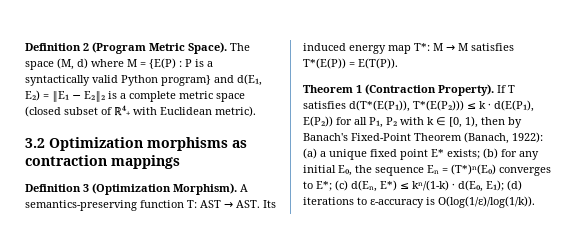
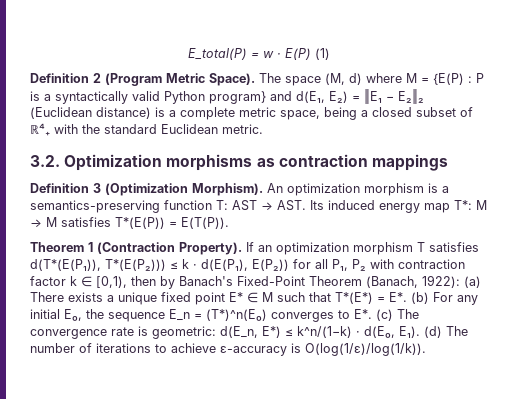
+ E_total(P) = w · E(P) (1)
- The space (M, d) where M = {E(P) : P is a syntactically valid Python program} and d(E₁, E₂) = ‖E₁ − E₂‖₂ is a complete metric space (closed subset of ℝ⁴₊ with Euclidean metric).
- 3.2 Optimization morphisms as contraction mappings
+ The space (M, d) where M = {E(P) : P is a syntactically valid Python program} and d(E₁, E₂) = ‖E₁ − E₂‖₂ (Euclidean distance) is a complete metric space, being a closed subset of ℝ⁴₊ with the standard Euclidean metric.
+ 3.2. Optimization morphisms as contraction mappings
- A semantics-preserving function T: AST → AST. Its induced energy map T*: M → M satisfies T*(E(P)) = E(T(P)).
+ An optimization morphism is a semantics-preserving function T: AST → AST. Its induced energy map T*: M → M satisfies T*(E(P)) = E(T(P)).
- If T satisfies d(T*(E(P₁)), T*(E(P₂))) ≤ k · d(E(P₁), E(P₂)) for all P₁, P₂ with k ∈ [0, 1), then by Banach's Fixed-Point Theorem (Banach, 1922): (a) a unique fixed point E* exists; (b) for any initial E₀, the sequence Eₙ = (T*)ⁿ(E₀) converges to E*; (c) d(Eₙ, E*) ≤ kⁿ/(1-k) · d(E₀, E₁); (d) iterations to ε-accuracy is O(log(1/ε)/log(1/k)).
+ If an optimization morphism T satisfies d(T*(E(P₁)), T*(E(P₂))) ≤ k · d(E(P₁), E(P₂)) for all P₁, P₂ with contraction factor k ∈ [0,1), then by Banach's Fixed-Point Theorem (Banach, 1922): (a) There exists a unique fixed point E* ∈ M such that T*(E*) = E*. (b) For any initial E₀, the sequence E_n = (T*)^n(E₀) converges to E*. (c) The convergence rate is geometric: d(E_n, E*) ≤ k^n/(1−k) · d(E₀, E₁). (d) The number of iterations to achieve ε-accuracy is O(log(1/ε)/log(1/k)).

